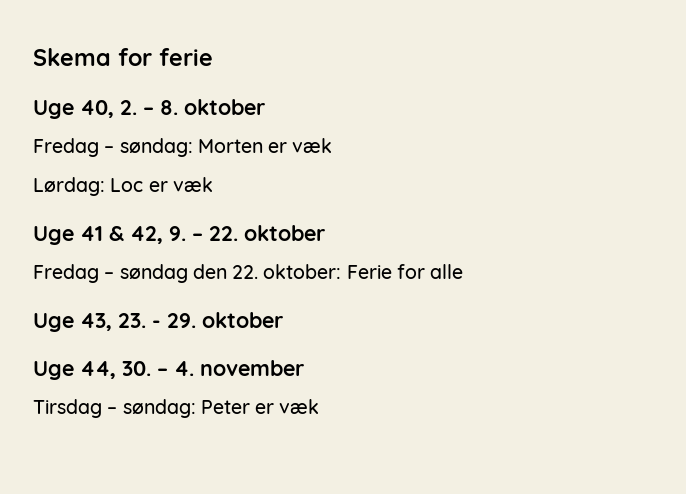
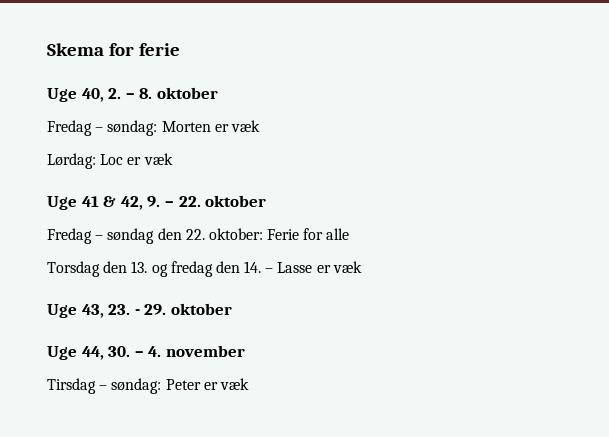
+ Torsdag den 13. og fredag den 14. – Lasse er væk

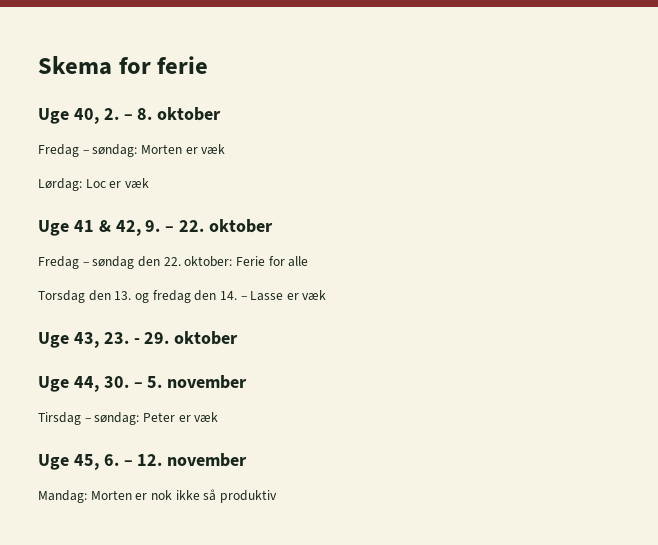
- Uge 44, 30. – 4. november
+ Uge 44, 30. – 5. november
+ Uge 45, 6. – 12. november
+ Mandag: Morten er nok ikke så produktiv

